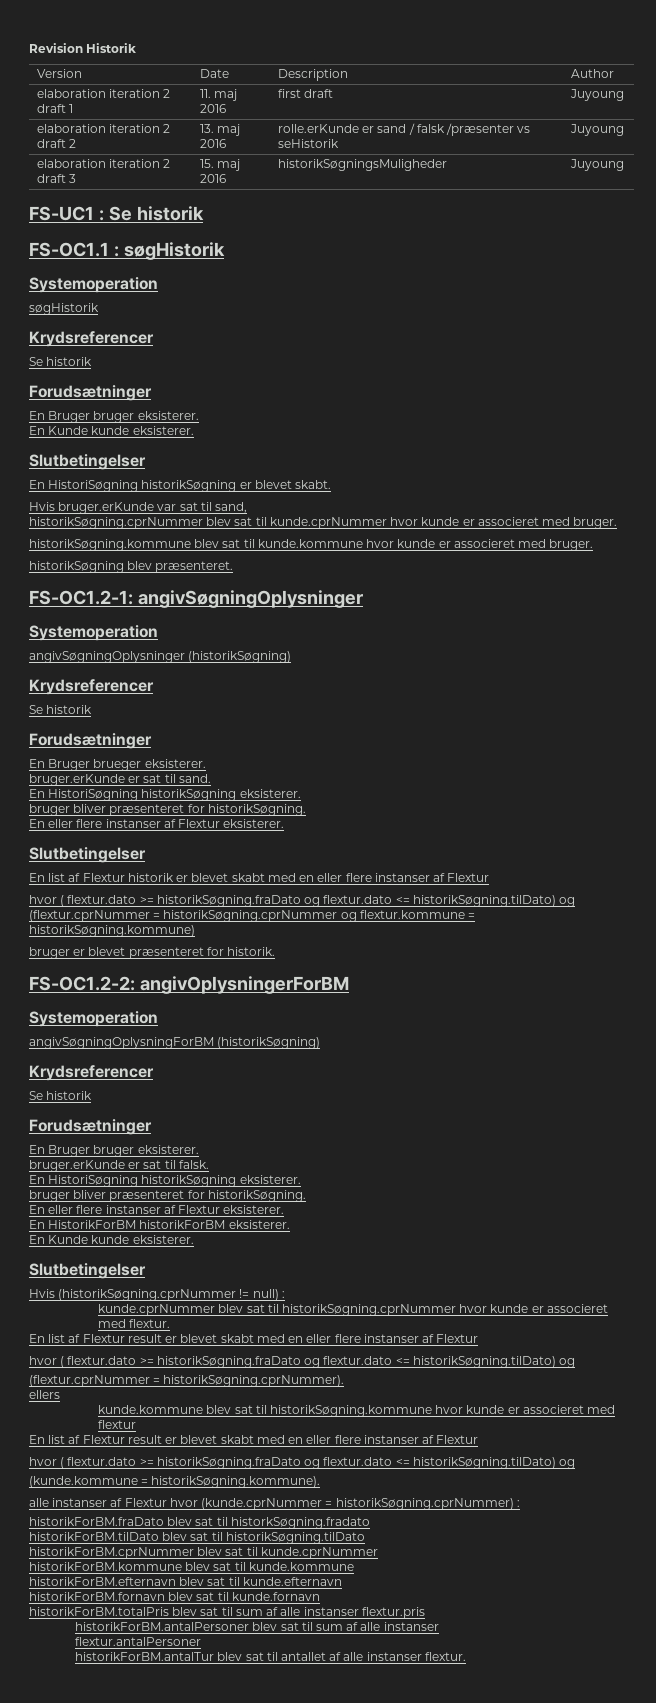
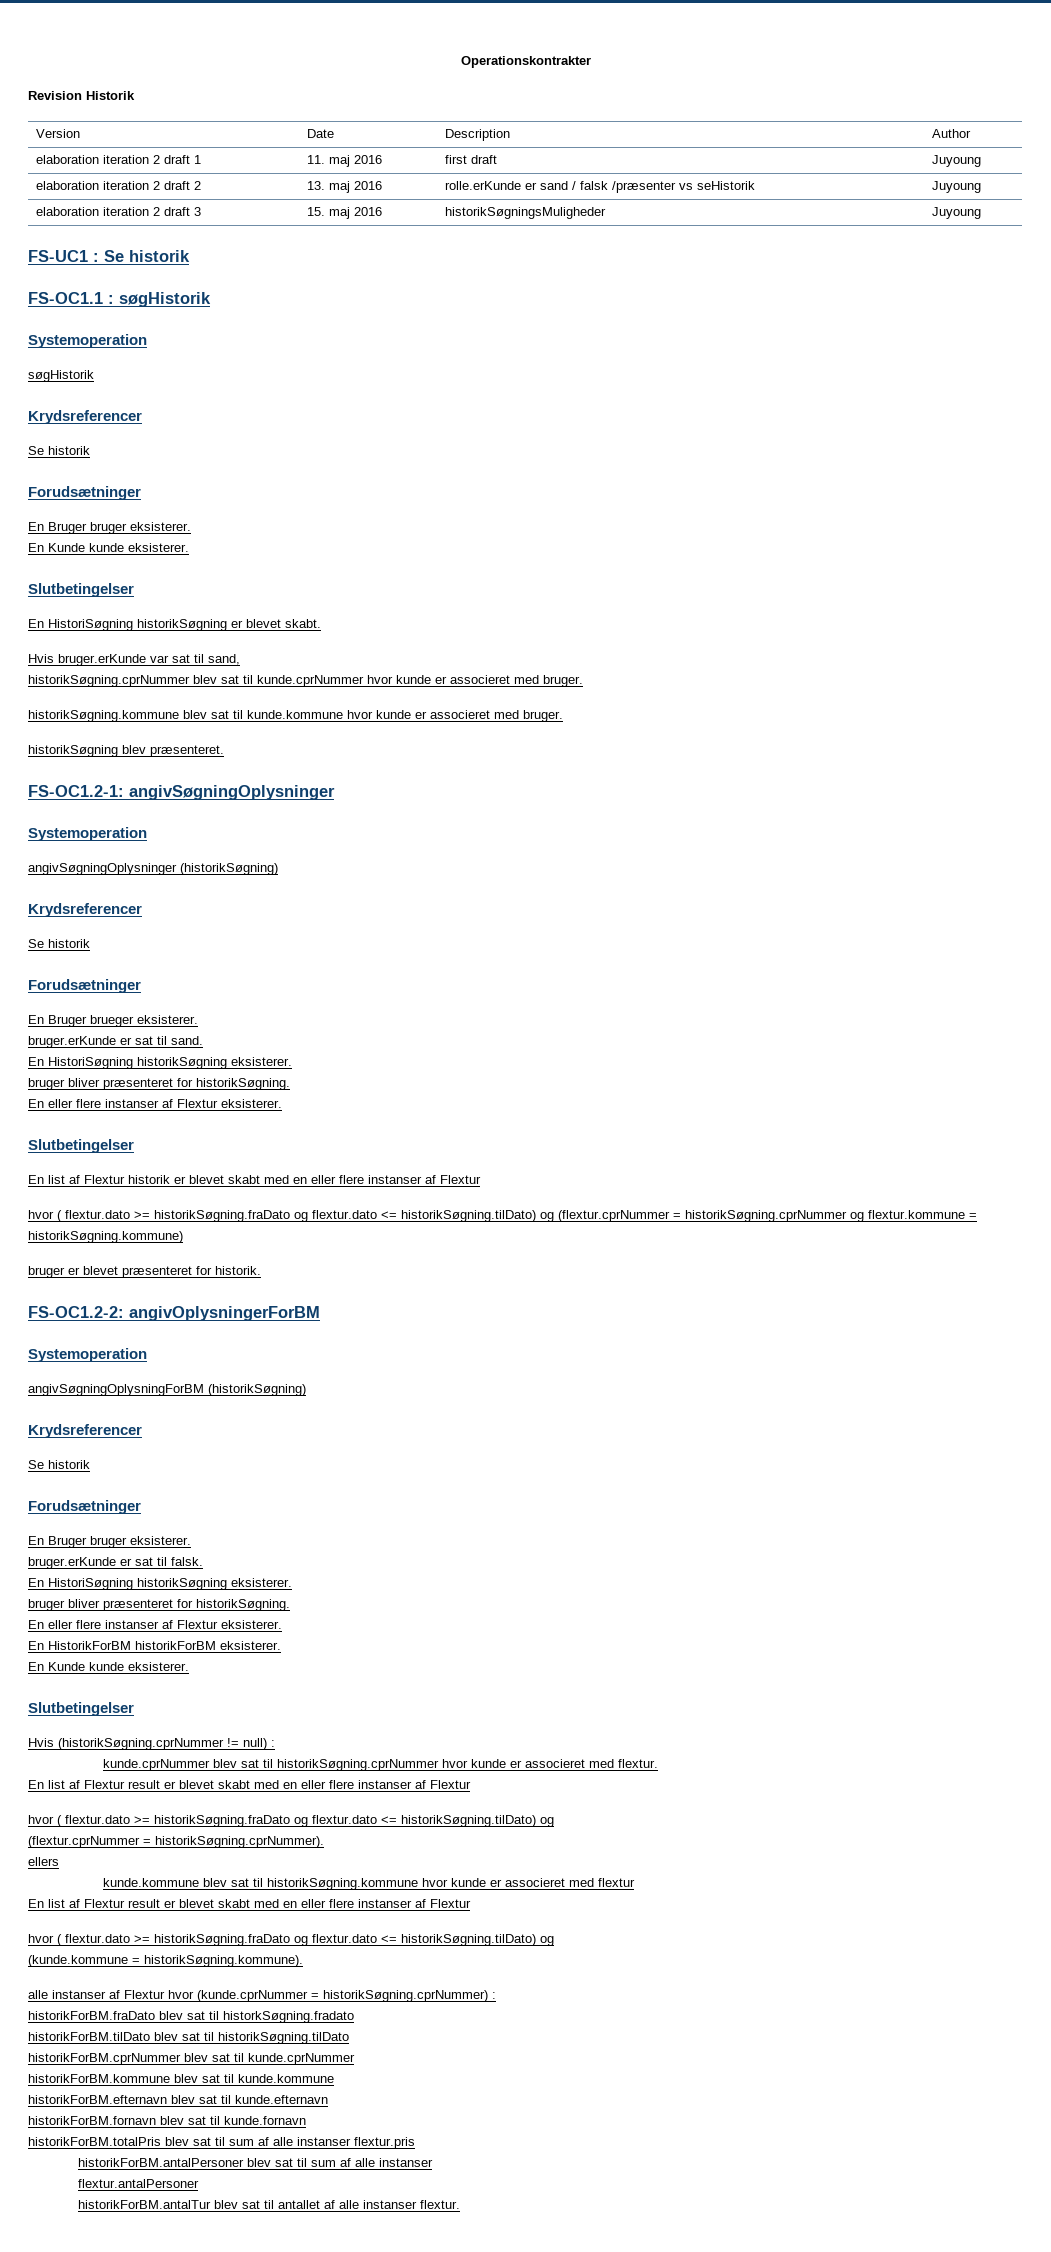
+ Operationskontrakter

